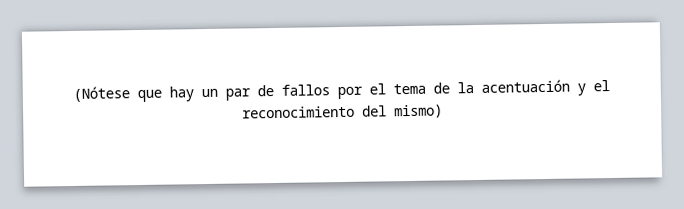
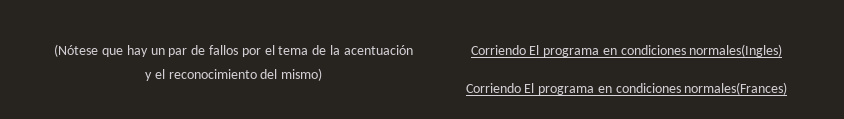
+ Corriendo El programa en condiciones normales(Ingles)
+ Corriendo El programa en condiciones normales(Frances)

